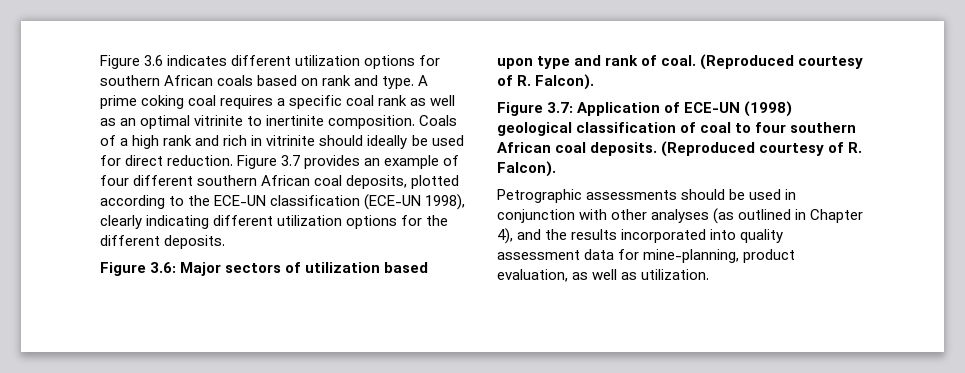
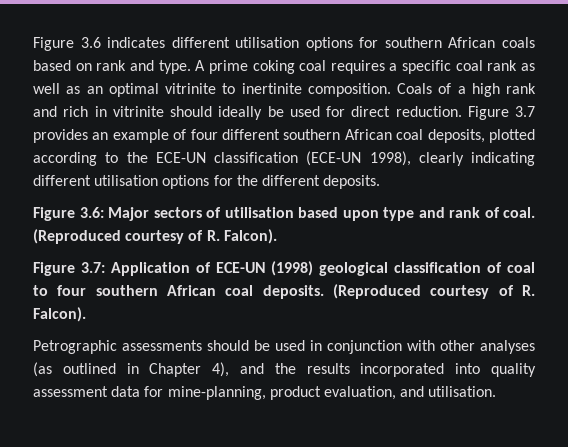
- Figure 3.6 indicates different utilization options for southern African coals based on rank and type.
+ Figure 3.6 indicates different utilisation options for southern African coals based on rank and type.
- Figure 3.7 provides an example of four different southern African coal deposits, plotted according to the ECE-UN classification (ECE-UN 1998), clearly indicating different utilization options for the different deposits.
+ Figure 3.7 provides an example of four different southern African coal deposits, plotted according to the ECE-UN classification (ECE-UN 1998), clearly indicating different utilisation options for the different deposits.
- Figure 3.6: Major sectors of utilization based upon type and rank of coal.
+ Figure 3.6: Major sectors of utilisation based upon type and rank of coal.
- Petrographic assessments should be used in conjunction with other analyses (as outlined in Chapter 4), and the results incorporated into quality assessment data for mine-planning, product evaluation, as well as utilization.
+ Petrographic assessments should be used in conjunction with other analyses (as outlined in Chapter 4), and the results incorporated into quality assessment data for mine-planning, product evaluation, and utilisation.

